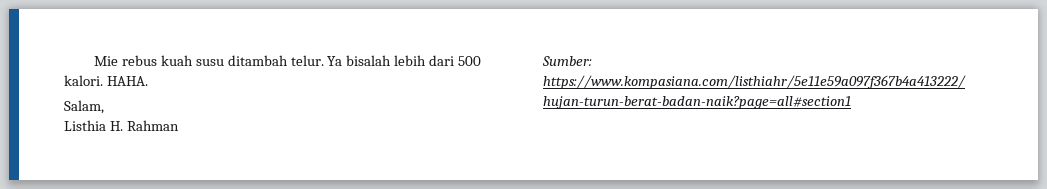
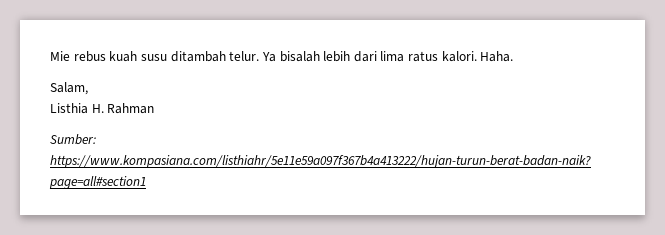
- Ya bisalah lebih dari 500 kalori. HAHA.
+ Ya bisalah lebih dari lima ratus kalori. Haha.

